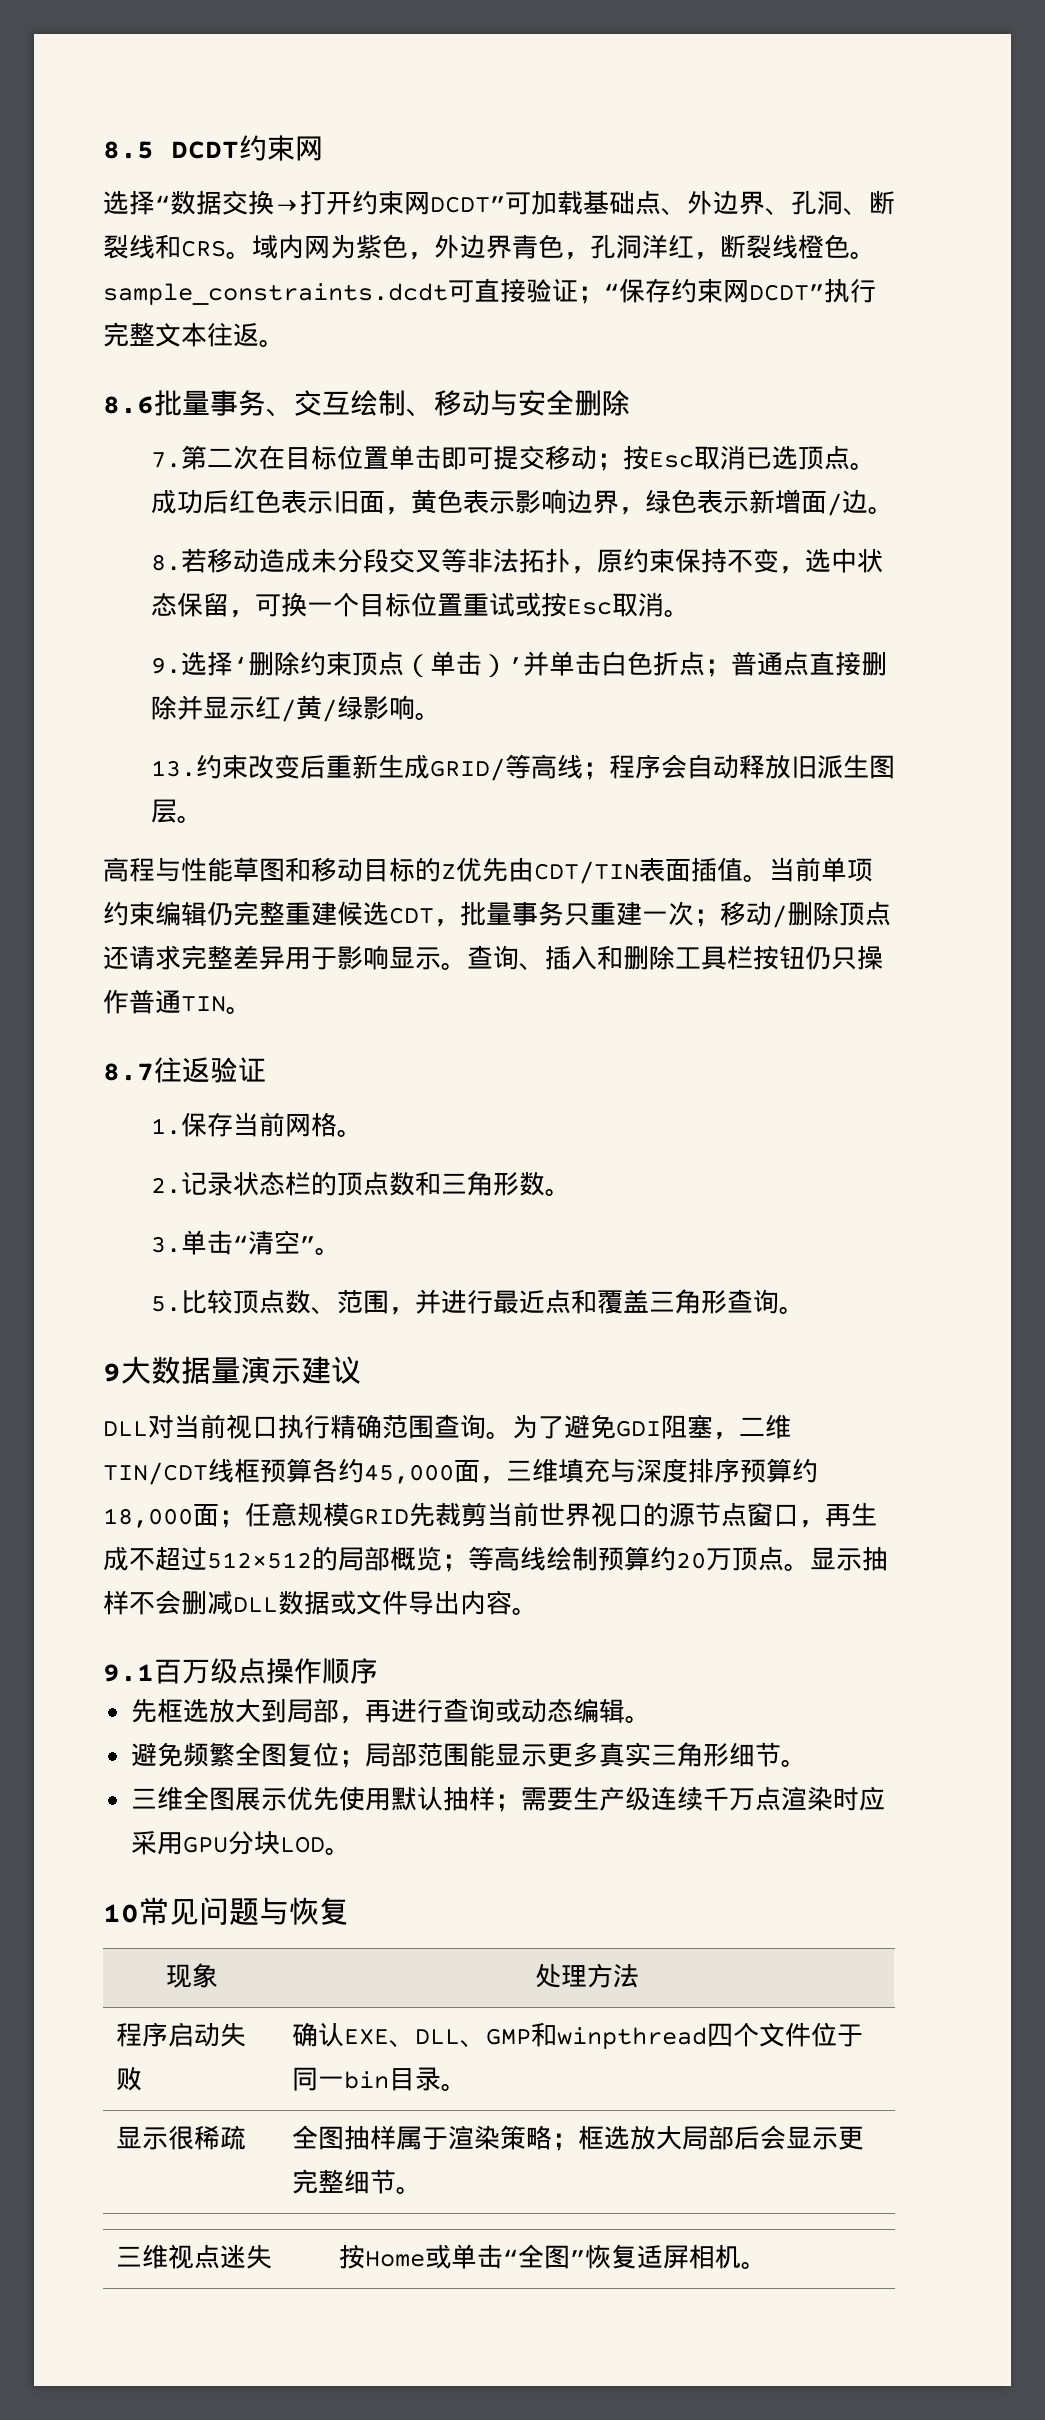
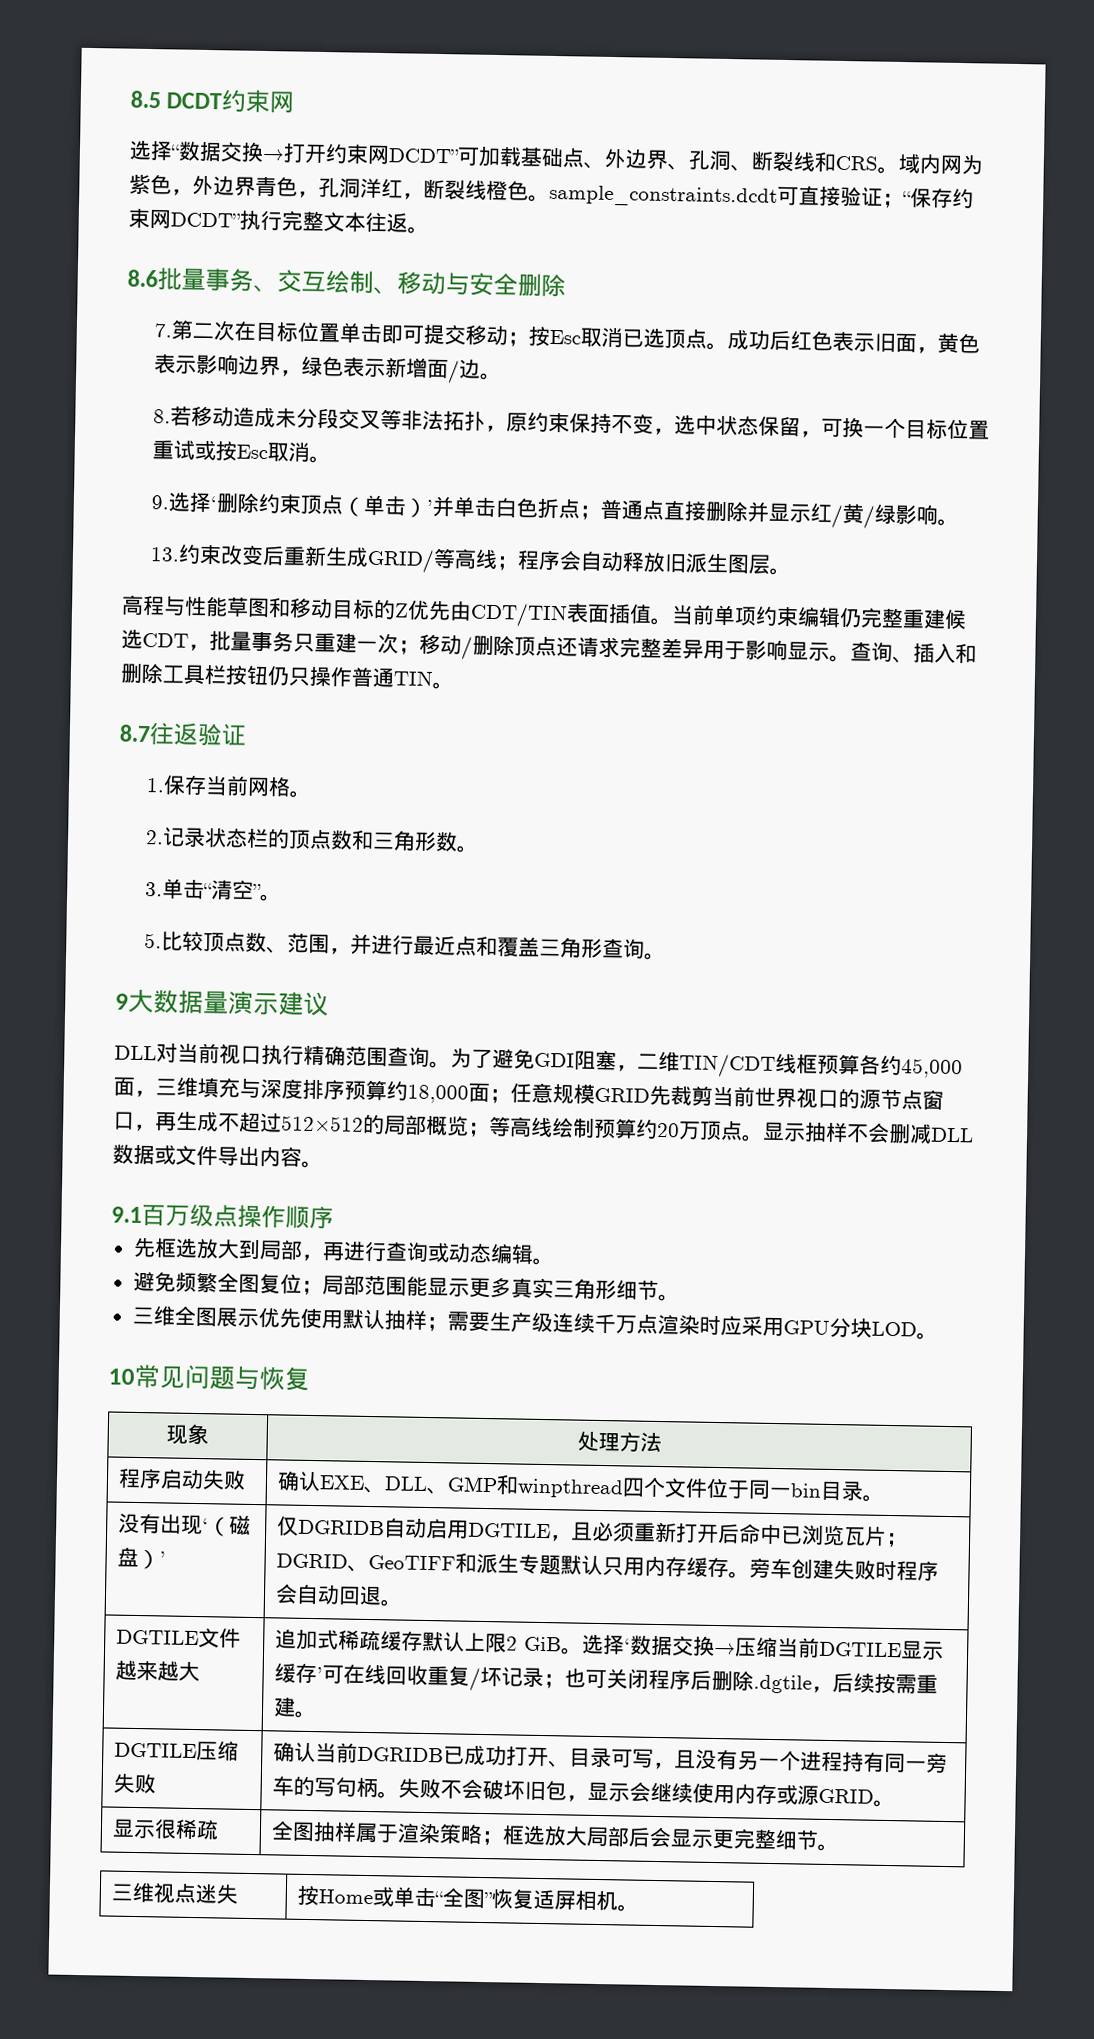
+ 没有出现‘（磁盘）’ | 仅DGRIDB自动启用DGTILE，且必须重新打开后命中已浏览瓦片；DGRID、GeoTIFF和派生专题默认只用内存缓存。旁车创建失败时程序会自动回退。
+ DGTILE文件越来越大 | 追加式稀疏缓存默认上限2 GiB。选择‘数据交换→压缩当前DGTILE显示缓存’可在线回收重复/坏记录；也可关闭程序后删除.dgtile，后续按需重建。
+ DGTILE压缩失败 | 确认当前DGRIDB已成功打开、目录可写，且没有另一个进程持有同一旁车的写句柄。失败不会破坏旧包，显示会继续使用内存或源GRID。

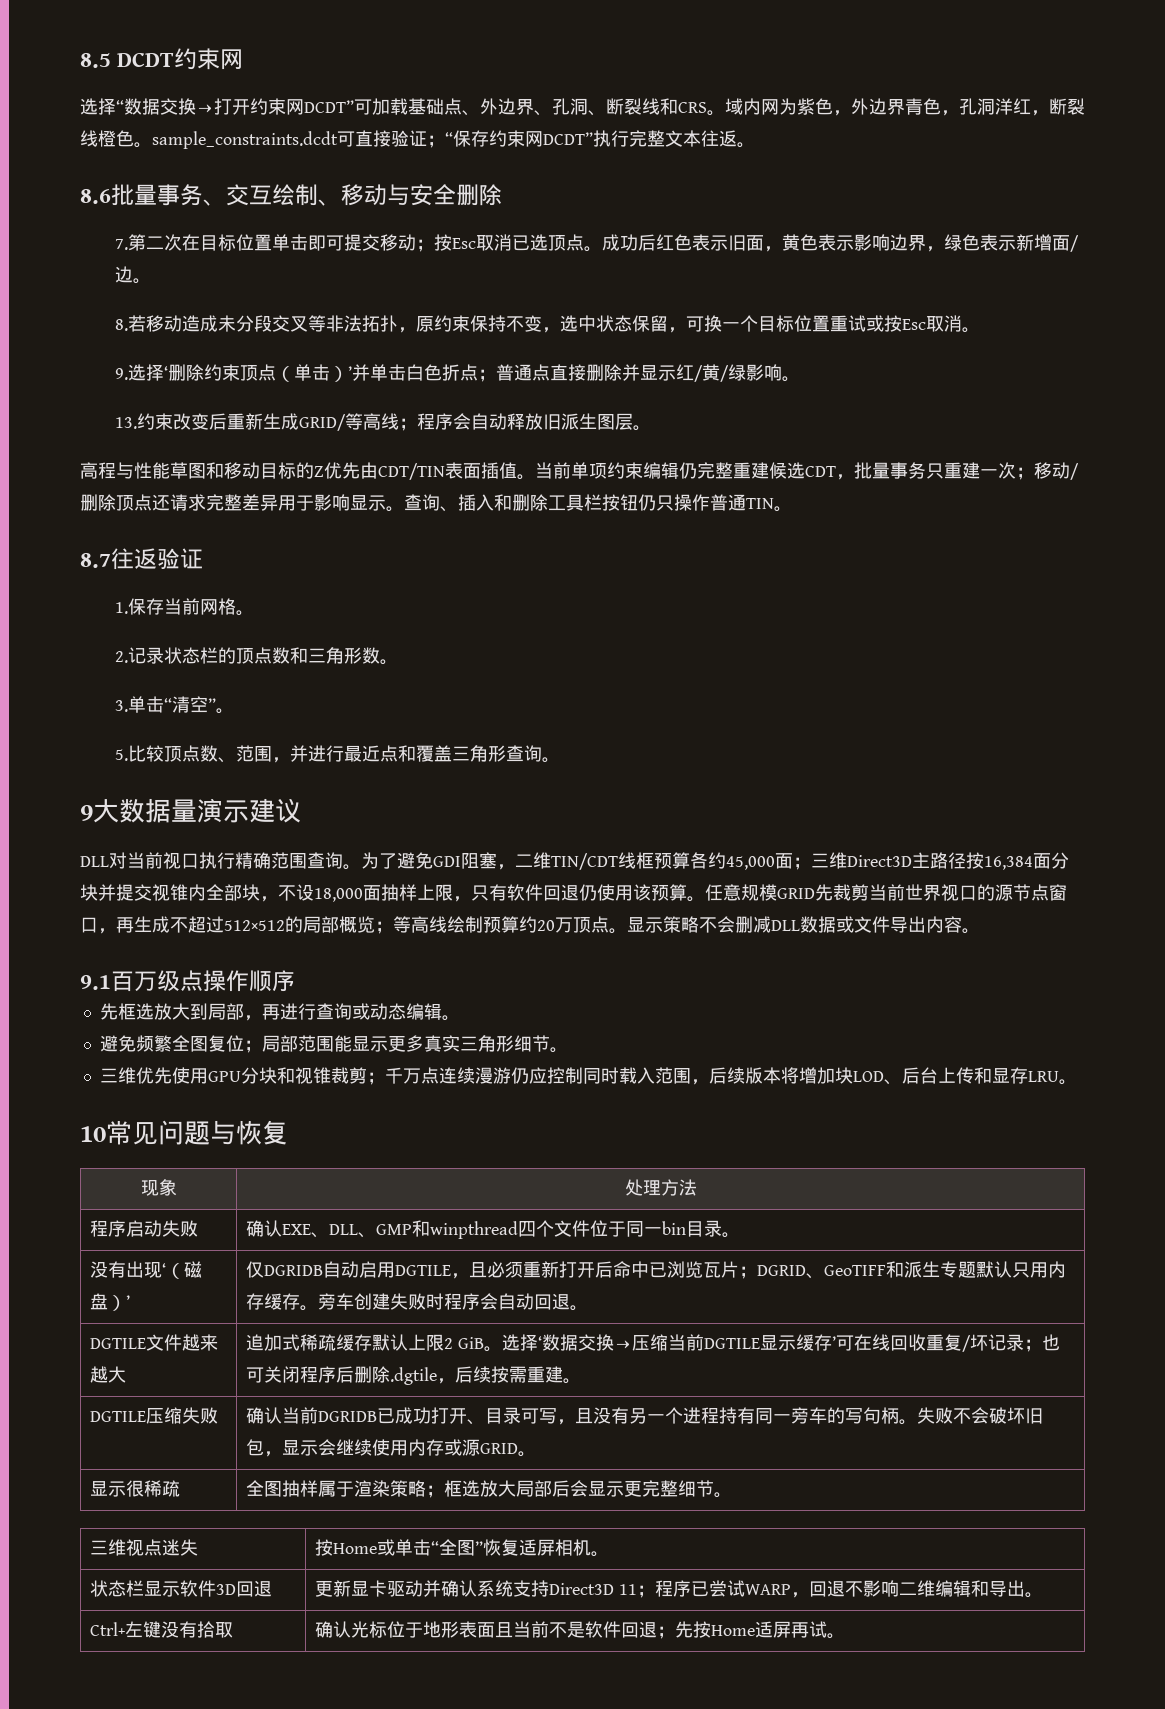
- 为了避免GDI阻塞，二维TIN/CDT线框预算各约45,000面，三维填充与深度排序预算约18,000面；任意规模GRID先裁剪当前世界视口的源节点窗口，再生成不超过512×512的局部概览；等高线绘制预算约20万顶点。
+ 为了避免GDI阻塞，二维TIN/CDT线框预算各约45,000面；三维Direct3D主路径按16,384面分块并提交视锥内全部块，不设18,000面抽样上限，只有软件回退仍使用该预算。任意规模GRID先裁剪当前世界视口的源节点窗口，再生成不超过512×512的局部概览；等高线绘制预算约20万顶点。
- 显示抽样不会删减DLL数据或文件导出内容。
+ 显示策略不会删减DLL数据或文件导出内容。
- 三维全图展示优先使用默认抽样；需要生产级连续千万点渲染时应采用GPU分块LOD。
+ 三维优先使用GPU分块和视锥裁剪；千万点连续漫游仍应控制同时载入范围，后续版本将增加块LOD、后台上传和显存LRU。
+ 状态栏显示软件3D回退 | 更新显卡驱动并确认系统支持Direct3D 11；程序已尝试WARP，回退不影响二维编辑和导出。
+ Ctrl+左键没有拾取 | 确认光标位于地形表面且当前不是软件回退；先按Home适屏再试。

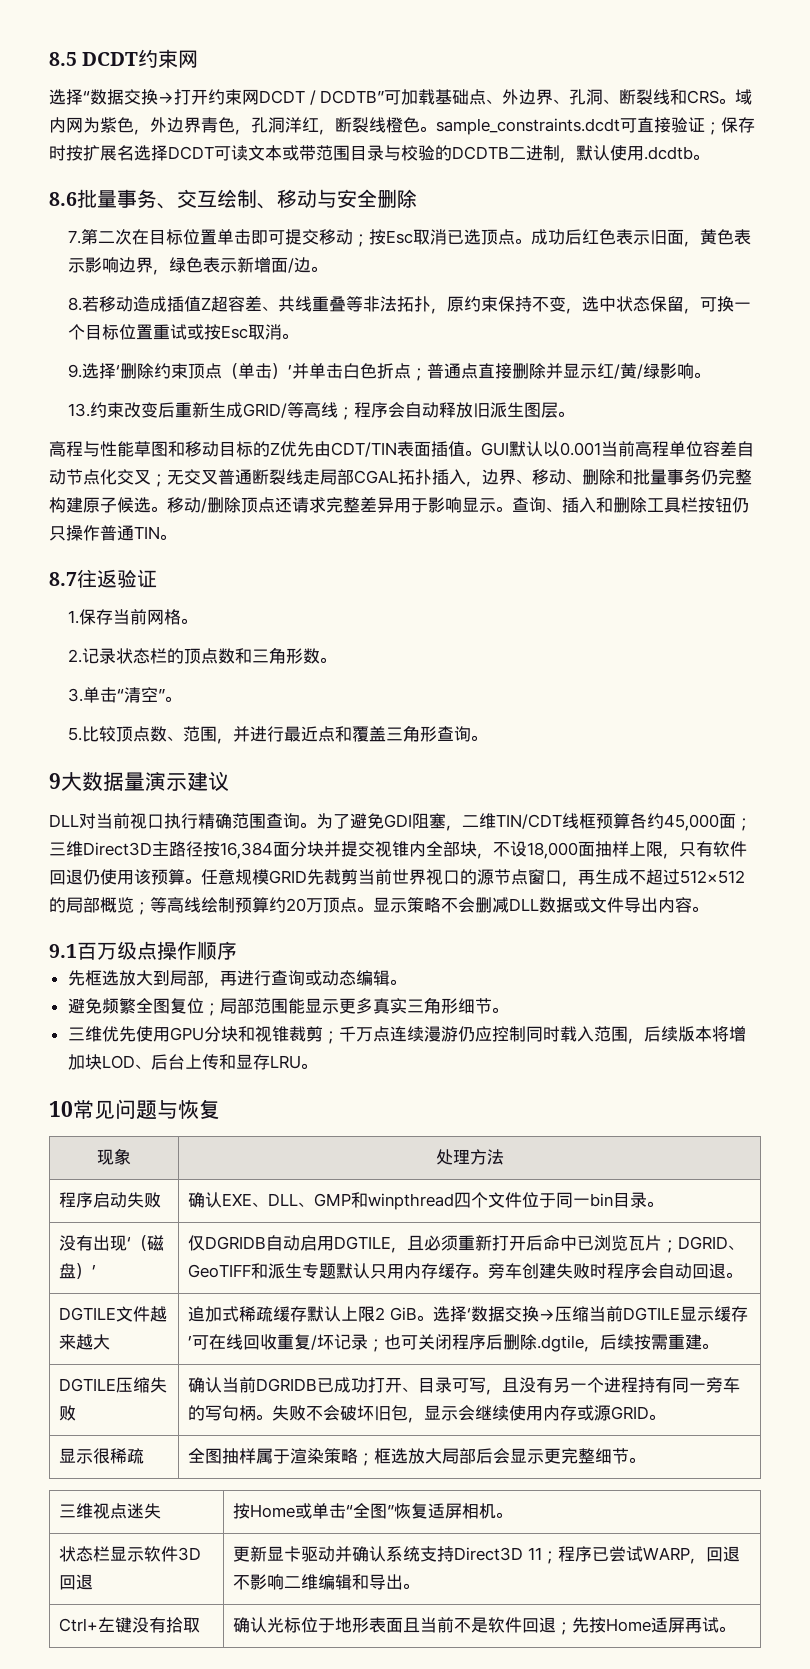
- 选择“数据交换→打开约束网DCDT”可加载基础点、外边界、孔洞、断裂线和CRS。
+ 选择“数据交换→打开约束网DCDT / DCDTB”可加载基础点、外边界、孔洞、断裂线和CRS。
- 域内网为紫色，外边界青色，孔洞洋红，断裂线橙色。sample_constraints.dcdt可直接验证；“保存约束网DCDT”执行完整文本往返。
+ 域内网为紫色，外边界青色，孔洞洋红，断裂线橙色。sample_constraints.dcdt可直接验证；保存时按扩展名选择DCDT可读文本或带范围目录与校验的DCDTB二进制，默认使用.dcdtb。
- 8.若移动造成未分段交叉等非法拓扑，原约束保持不变，选中状态保留，可换一个目标位置重试或按Esc取消。
+ 8.若移动造成插值Z超容差、共线重叠等非法拓扑，原约束保持不变，选中状态保留，可换一个目标位置重试或按Esc取消。
- 当前单项约束编辑仍完整重建候选CDT，批量事务只重建一次；移动/删除顶点还请求完整差异用于影响显示。
+ GUI默认以0.001当前高程单位容差自动节点化交叉；无交叉普通断裂线走局部CGAL拓扑插入，边界、移动、删除和批量事务仍完整构建原子候选。移动/删除顶点还请求完整差异用于影响显示。

